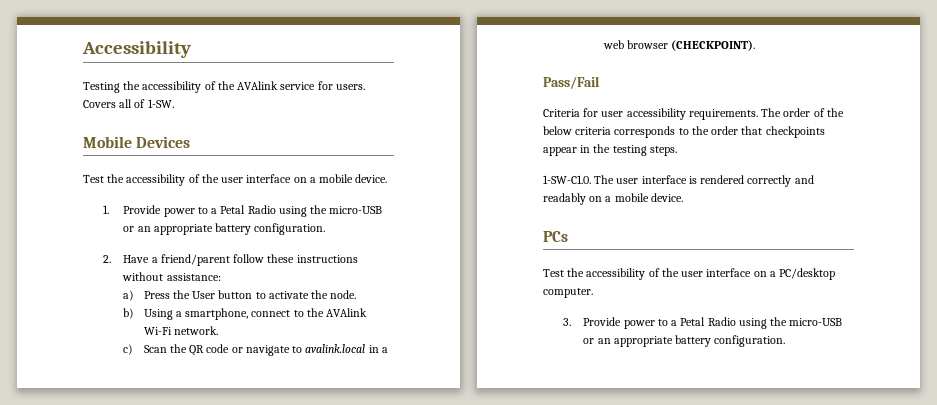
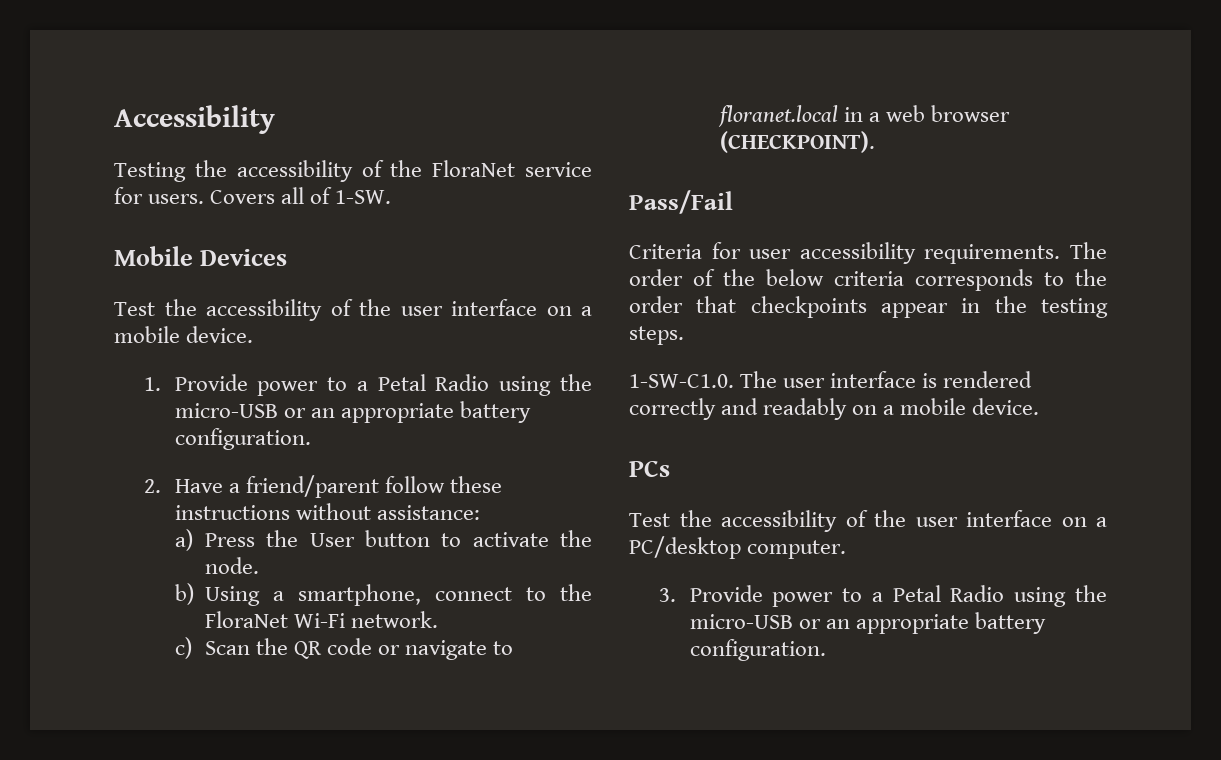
- Testing the accessibility of the AVAlink service for users.
+ Testing the accessibility of the FloraNet service for users.
- b) Using a smartphone, connect to the AVAlink Wi-Fi network.
+ b) Using a smartphone, connect to the FloraNet Wi-Fi network.
- c) Scan the QR code or navigate to avalink.local in a web browser (CHECKPOINT).
+ c) Scan the QR code or navigate to floranet.local in a web browser (CHECKPOINT).

